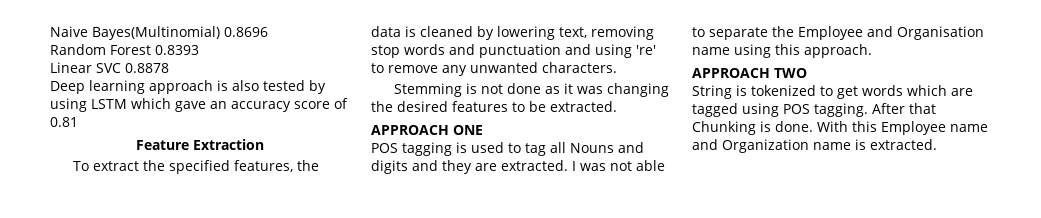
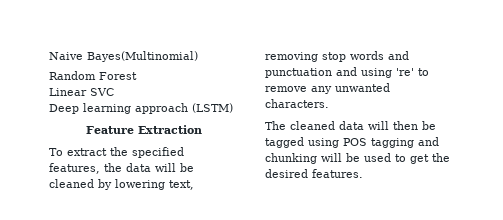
- Naive Bayes(Multinomial) 0.8696
+ Naive Bayes(Multinomial)
- Random Forest 0.8393
+ Random Forest
- Linear SVC 0.8878
+ Linear SVC
- Deep learning approach is also tested by using LSTM which gave an accuracy score of 0.81
+ Deep learning approach (LSTM)
- To extract the specified features, the data is cleaned by lowering text, removing stop words and punctuation and using 're' to remove any unwanted characters.
+ To extract the specified features, the data will be cleaned by lowering text, removing stop words and punctuation and using 're' to remove any unwanted characters.
- Stemming is not done as it was changing the desired features to be extracted.
- APPROACH ONE
- POS tagging is used to tag all Nouns and digits and they are extracted. I was not able to separate the Employee and Organisation name using this approach.
- APPROACH TWO
- String is tokenized to get words which are tagged using POS tagging. After that Chunking is done. With this Employee name and Organization name is extracted.
+ The cleaned data will then be tagged using POS tagging and chunking will be used to get the desired features.

